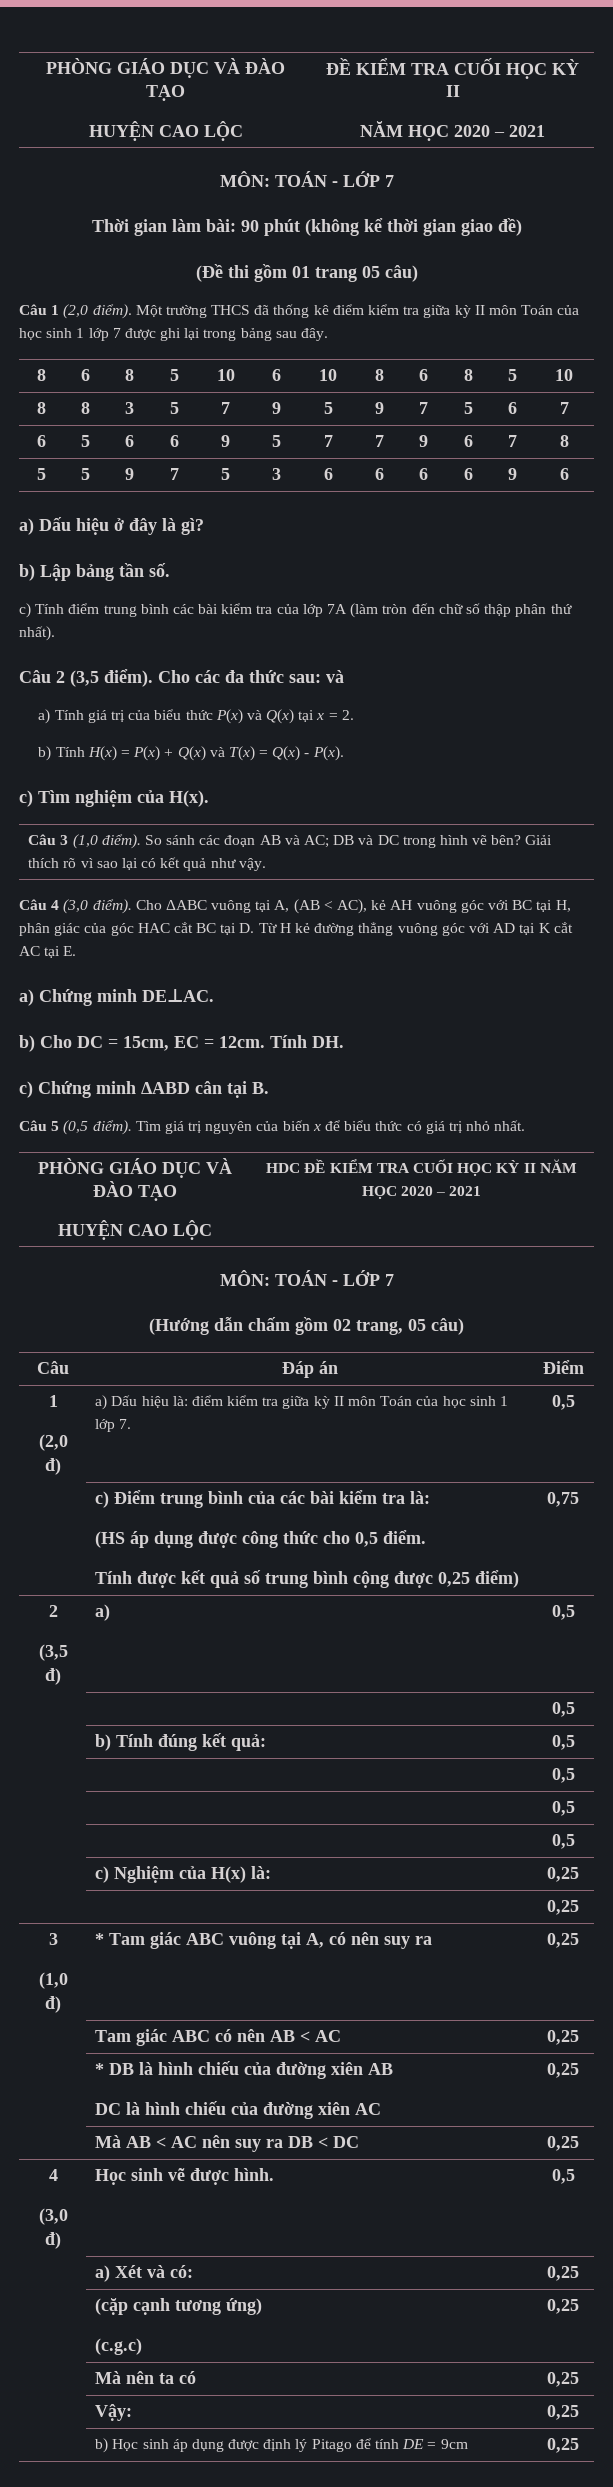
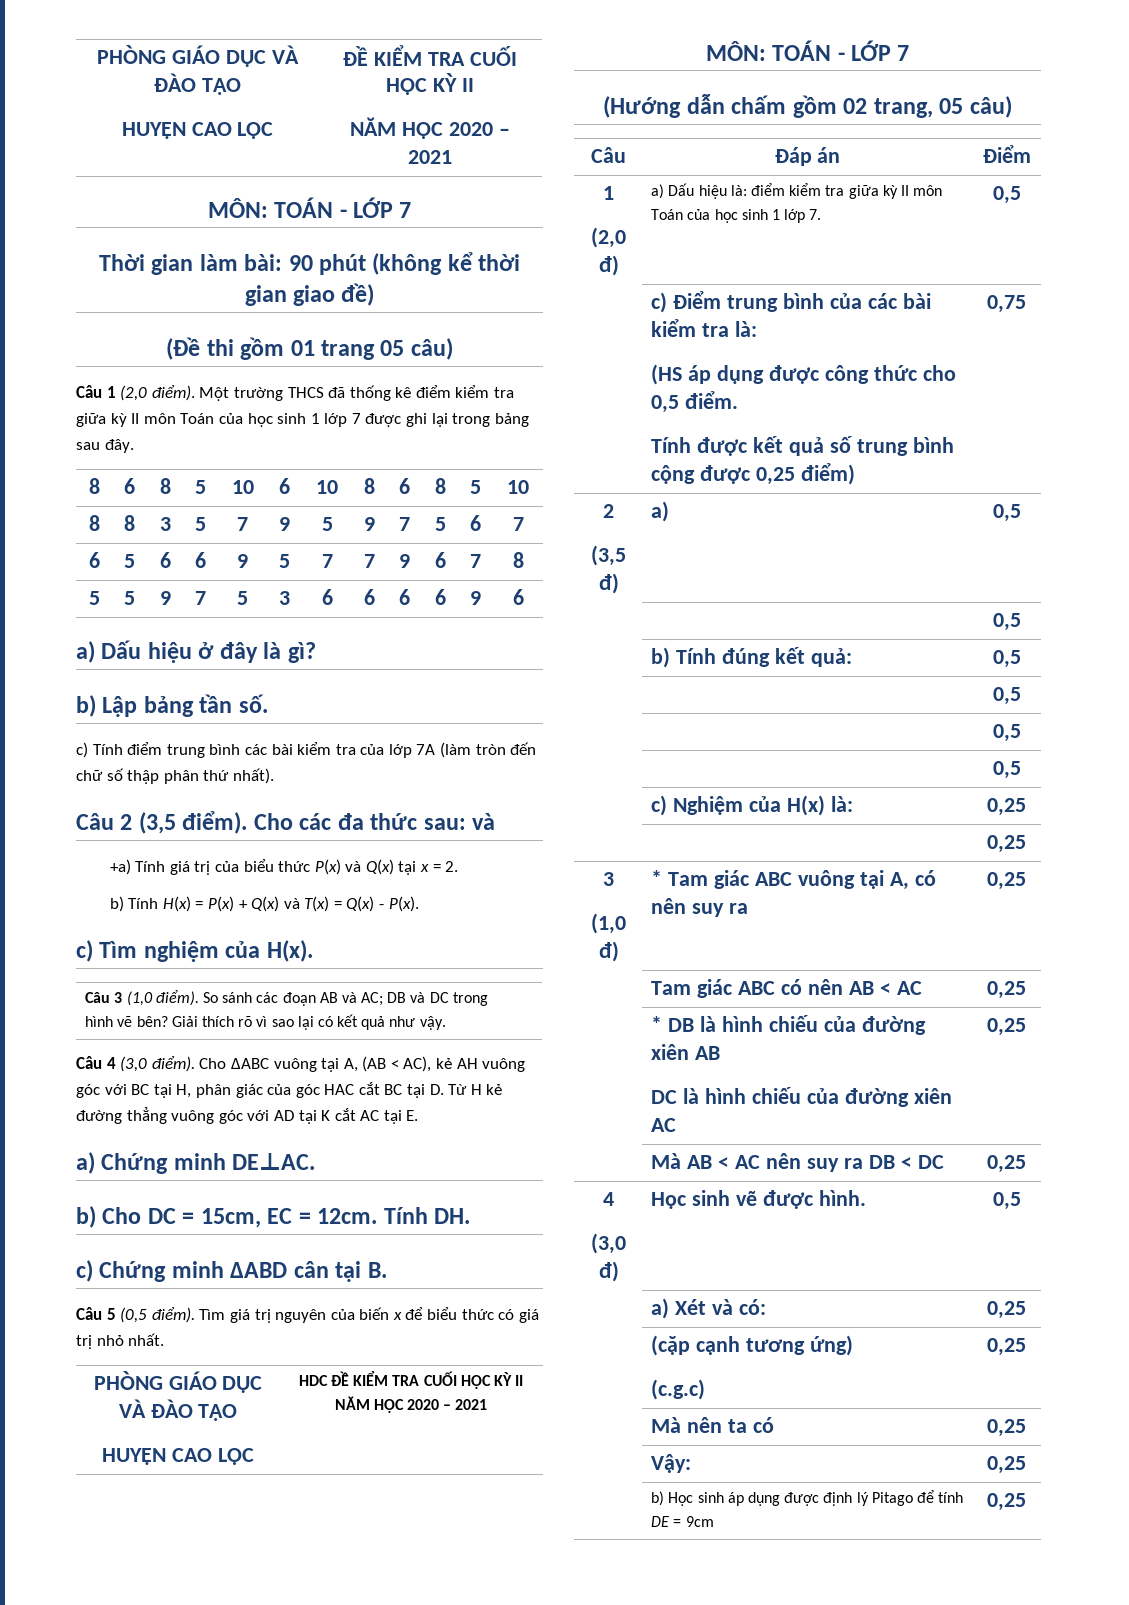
- a) Tính giá trị của biểu thức P(x) và Q(x) tại x = 2.
+ +a) Tính giá trị của biểu thức P(x) và Q(x) tại x = 2.

